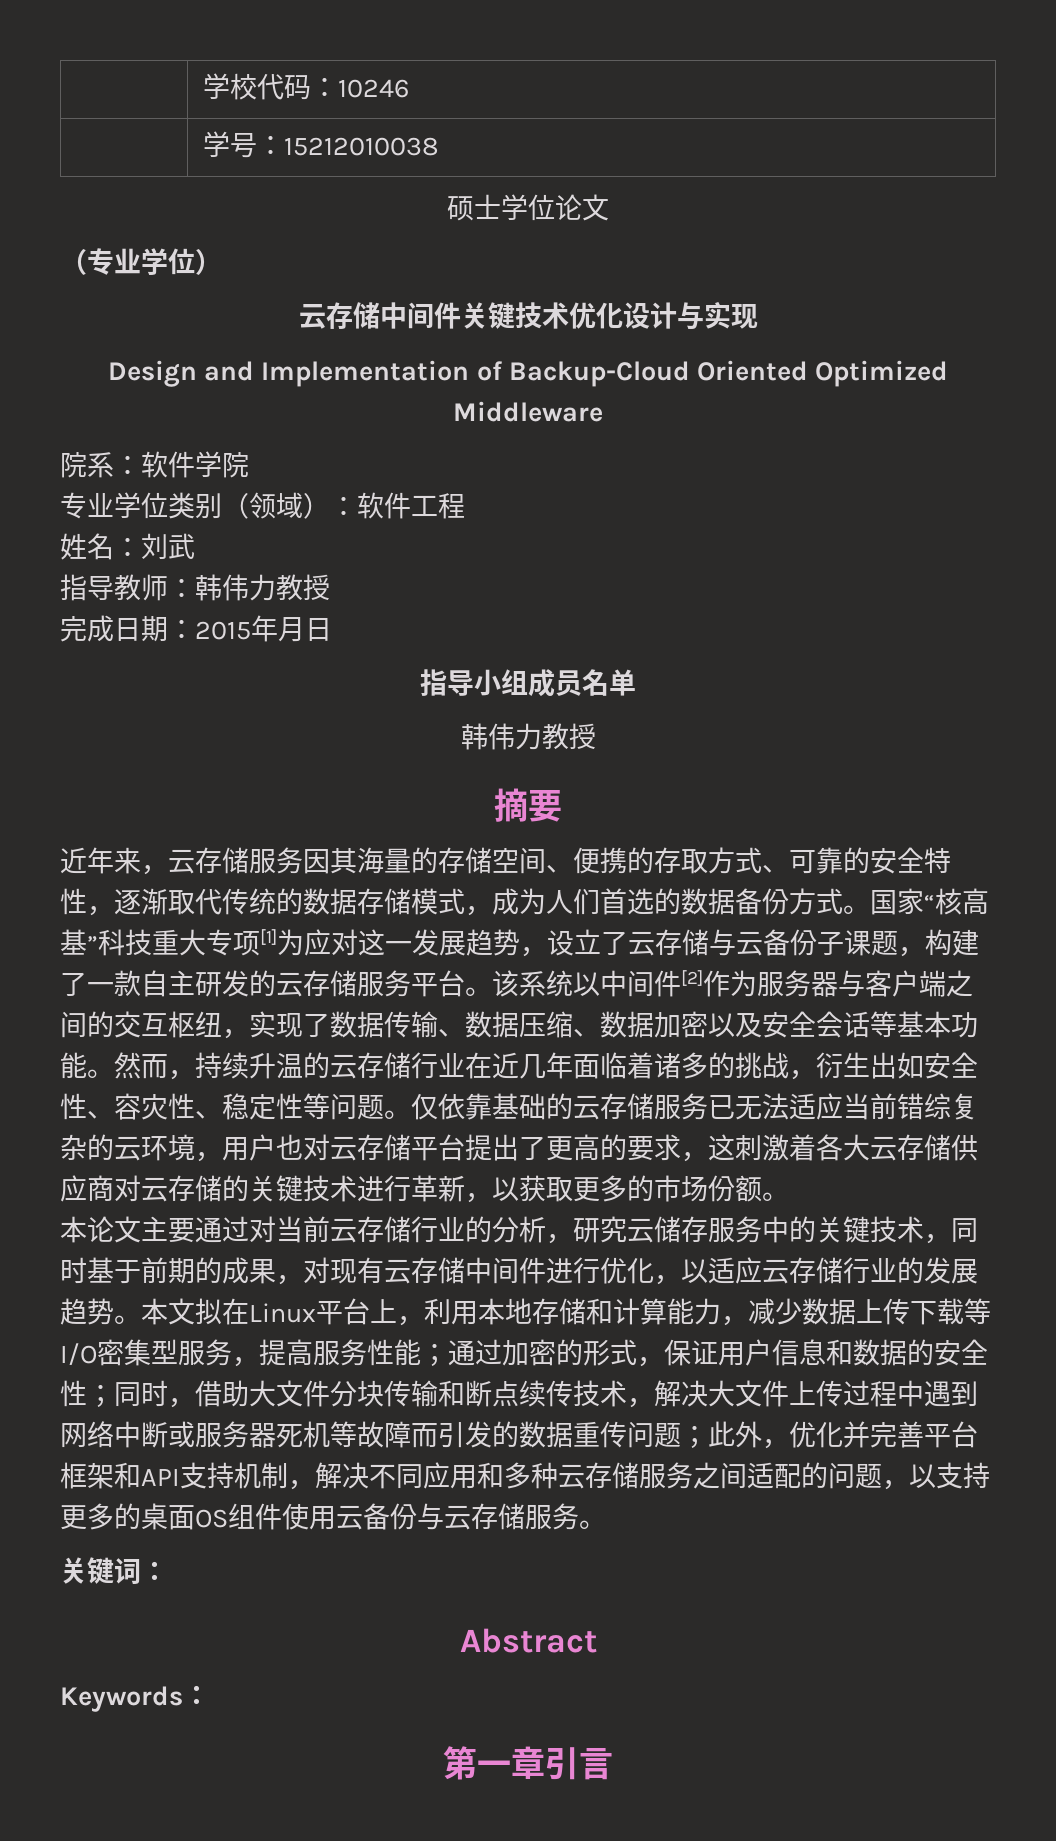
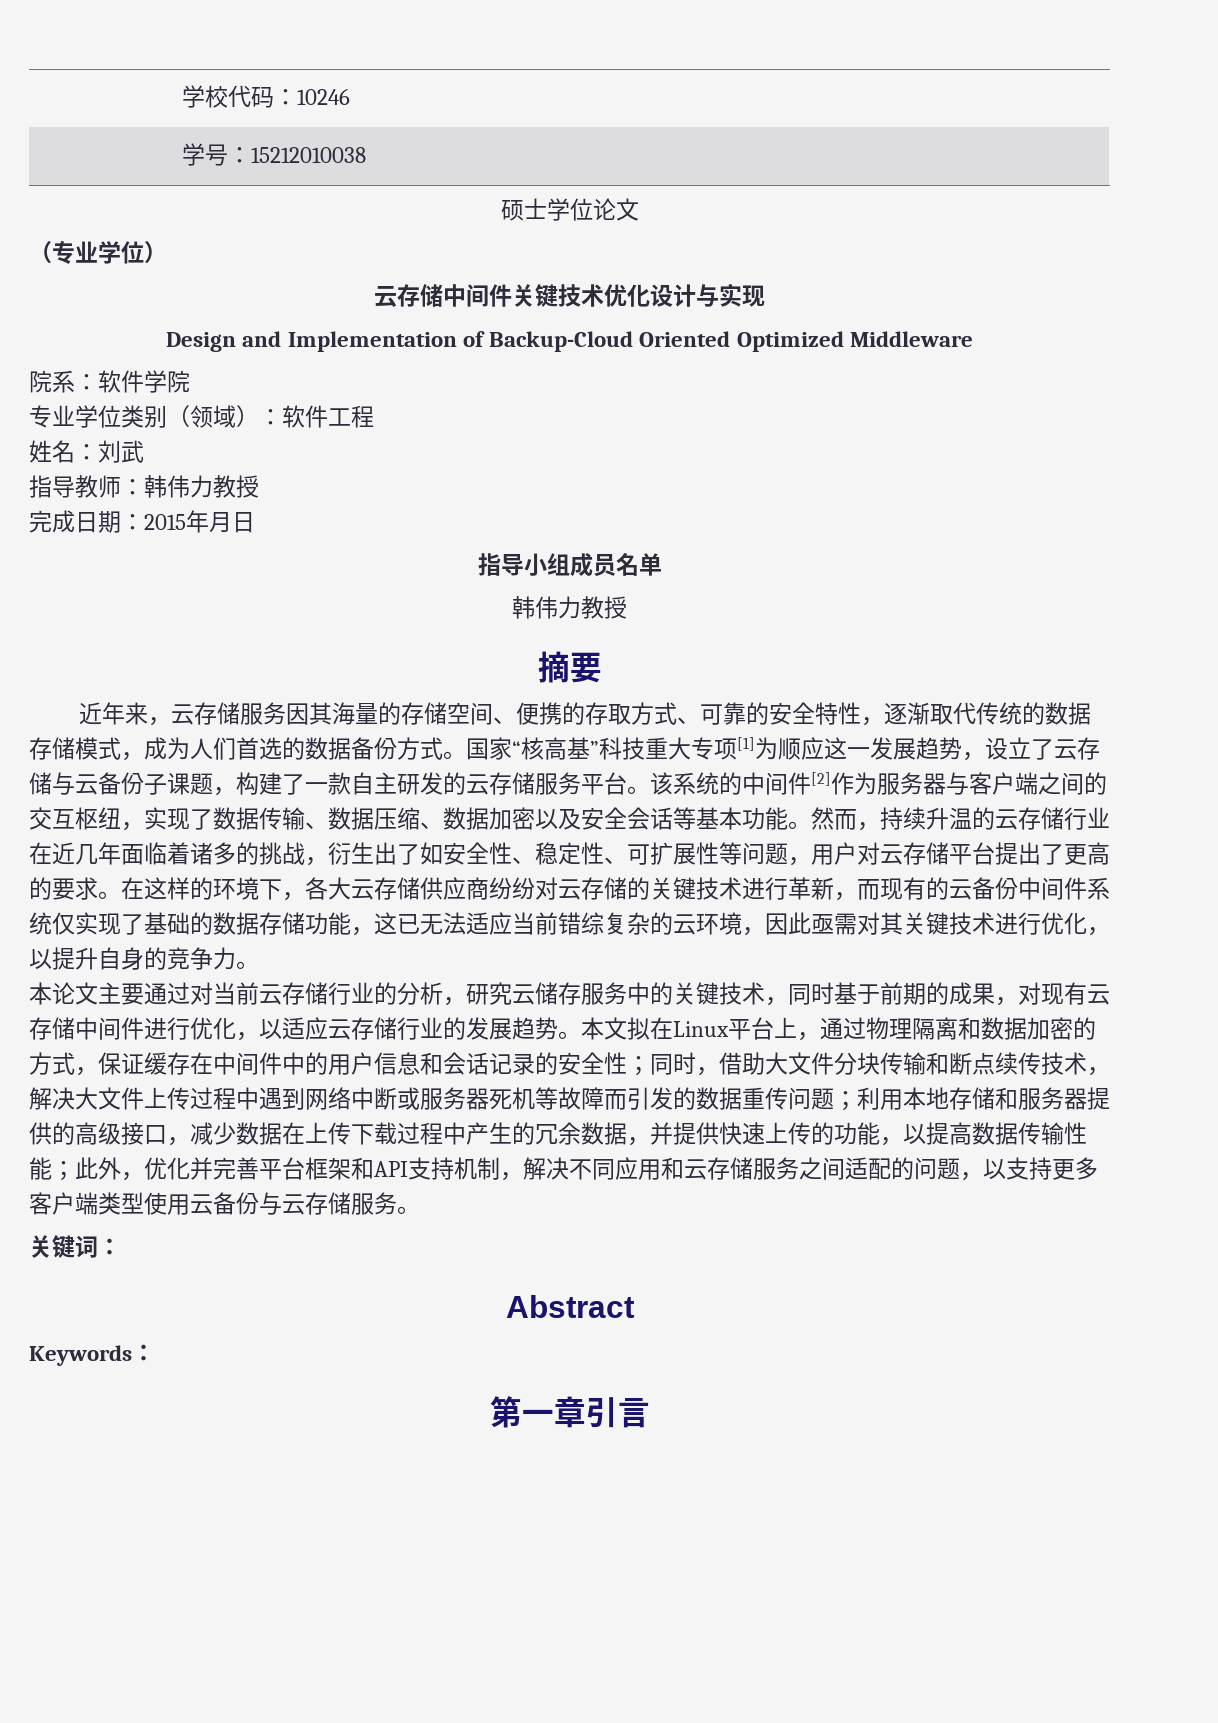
- 国家“核高基”科技重大专项[1]为应对这一发展趋势，设立了云存储与云备份子课题，构建了一款自主研发的云存储服务平台。
+ 国家“核高基”科技重大专项[1]为顺应这一发展趋势，设立了云存储与云备份子课题，构建了一款自主研发的云存储服务平台。
- 该系统以中间件[2]作为服务器与客户端之间的交互枢纽，实现了数据传输、数据压缩、数据加密以及安全会话等基本功能。
+ 该系统的中间件[2]作为服务器与客户端之间的交互枢纽，实现了数据传输、数据压缩、数据加密以及安全会话等基本功能。
- 然而，持续升温的云存储行业在近几年面临着诸多的挑战，衍生出如安全性、容灾性、稳定性等问题。仅依靠基础的云存储服务已无法适应当前错综复杂的云环境，用户也对云存储平台提出了更高的要求，这刺激着各大云存储供应商对云存储的关键技术进行革新，以获取更多的市场份额。
+ 然而，持续升温的云存储行业在近几年面临着诸多的挑战，衍生出了如安全性、稳定性、可扩展性等问题，用户对云存储平台提出了更高的要求。在这样的环境下，各大云存储供应商纷纷对云存储的关键技术进行革新，而现有的云备份中间件系统仅实现了基础的数据存储功能，这已无法适应当前错综复杂的云环境，因此亟需对其关键技术进行优化，以提升自身的竞争力。
- 本文拟在Linux平台上，利用本地存储和计算能力，减少数据上传下载等I/O密集型服务，提高服务性能；通过加密的形式，保证用户信息和数据的安全性；
+ 本文拟在Linux平台上，通过物理隔离和数据加密的方式，保证缓存在中间件中的用户信息和会话记录的安全性；
+ 利用本地存储和服务器提供的高级接口，减少数据在上传下载过程中产生的冗余数据，并提供快速上传的功能，以提高数据传输性能；
- 此外，优化并完善平台框架和API支持机制，解决不同应用和多种云存储服务之间适配的问题，以支持更多的桌面OS组件使用云备份与云存储服务。
+ 此外，优化并完善平台框架和API支持机制，解决不同应用和云存储服务之间适配的问题，以支持更多客户端类型使用云备份与云存储服务。

